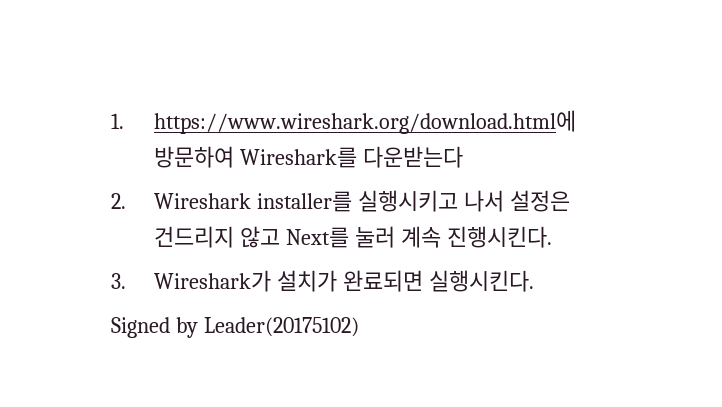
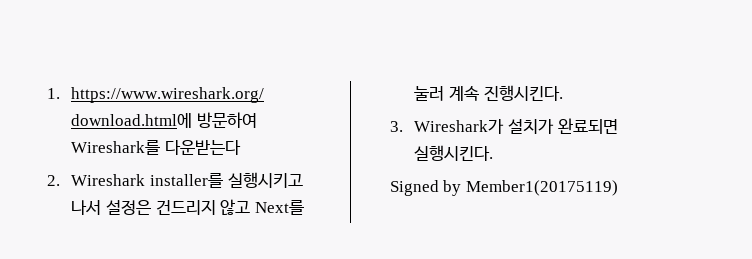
- Signed by Leader(20175102)
+ Signed by Member1(20175119)

